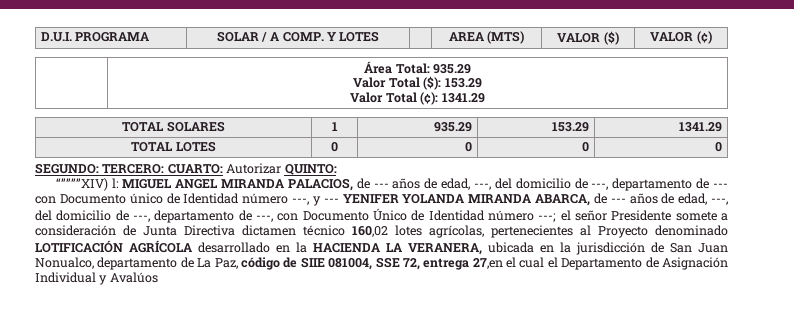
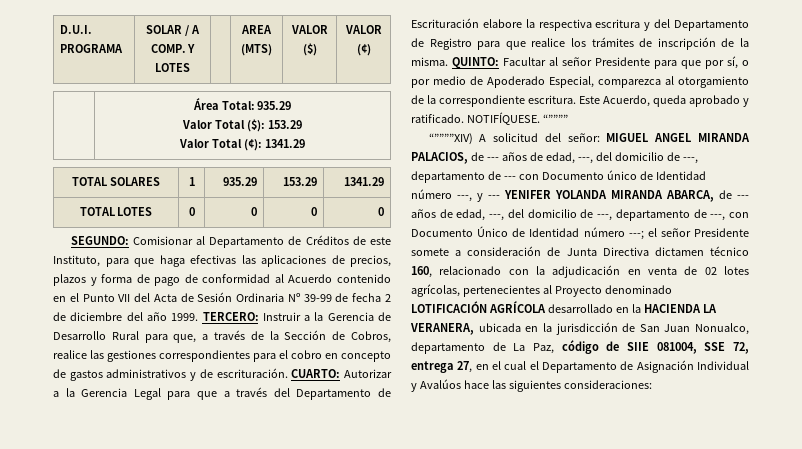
- TERCERO: CUARTO: Autorizar QUINTO:
- “””””XIV) l:
+ Comisionar al Departamento de Créditos de este Instituto, para que haga efectivas las aplicaciones de precios, plazos y forma de pago de conformidad al Acuerdo contenido en el Punto VII del Acta de Sesión Ordinaria Nº 39-99 de fecha 2 de diciembre del año 1999. TERCERO: Instruir a la Gerencia de Desarrollo Rural para que, a través de la Sección de Cobros, realice las gestiones correspondientes para el cobro en concepto de gastos administrativos y de escrituración. CUARTO: Autorizar a la Gerencia Legal para que a través del Departamento de Escrituración elabore la respectiva escritura y del Departamento de Registro para que realice los trámites de inscripción de la misma. QUINTO: Facultar al señor Presidente para que por sí, o por medio de Apoderado Especial, comparezca al otorgamiento de la correspondiente escritura. Este Acuerdo, queda aprobado y ratificado. NOTIFÍQUESE. “””””
+ “””””XIV) A solicitud del señor:
- el señor Presidente somete a consideración de Junta Directiva dictamen técnico 160,02 lotes agrícolas, pertenecientes al Proyecto denominado LOTIFICACIÓN AGRÍCOLA desarrollado en la HACIENDA LA VERANERA, ubicada en la jurisdicción de San Juan Nonualco, departamento de La Paz, código de SIIE 081004, SSE 72, entrega 27,en el cual el Departamento de Asignación Individual y Avalúos
+ el señor Presidente somete a consideración de Junta Directiva dictamen técnico 160, relacionado con la adjudicación en venta de 02 lotes agrícolas, pertenecientes al Proyecto denominado LOTIFICACIÓN AGRÍCOLA desarrollado en la HACIENDA LA VERANERA, ubicada en la jurisdicción de San Juan Nonualco, departamento de La Paz, código de SIIE 081004, SSE 72, entrega 27, en el cual el Departamento de Asignación Individual y Avalúos hace las siguientes consideraciones:

